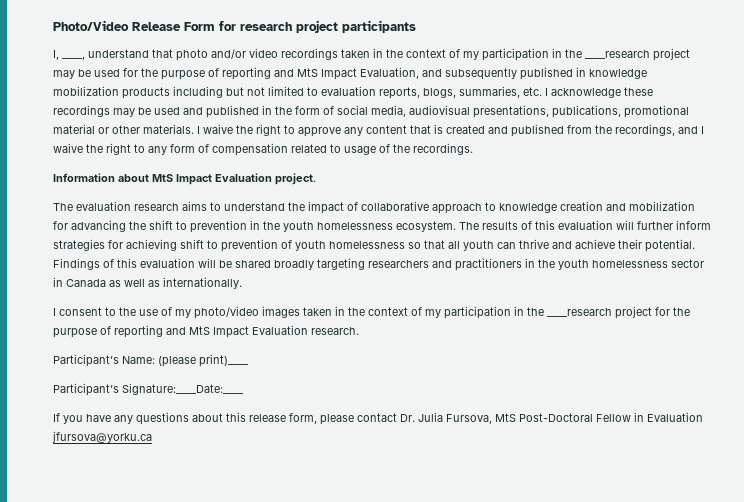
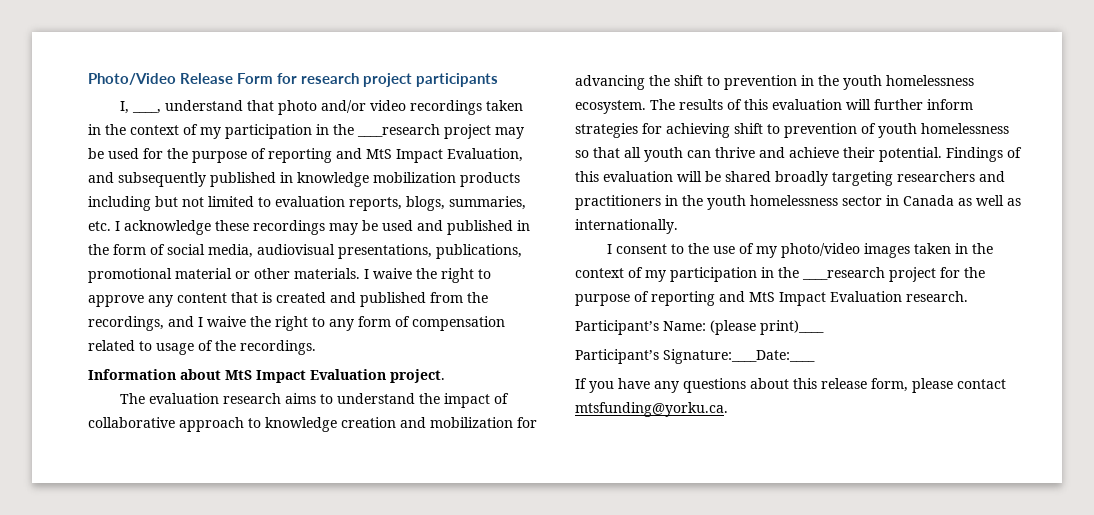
- If you have any questions about this release form, please contact Dr. Julia Fursova, MtS Post-Doctoral Fellow in Evaluation jfursova@yorku.ca
+ If you have any questions about this release form, please contact mtsfunding@yorku.ca.

